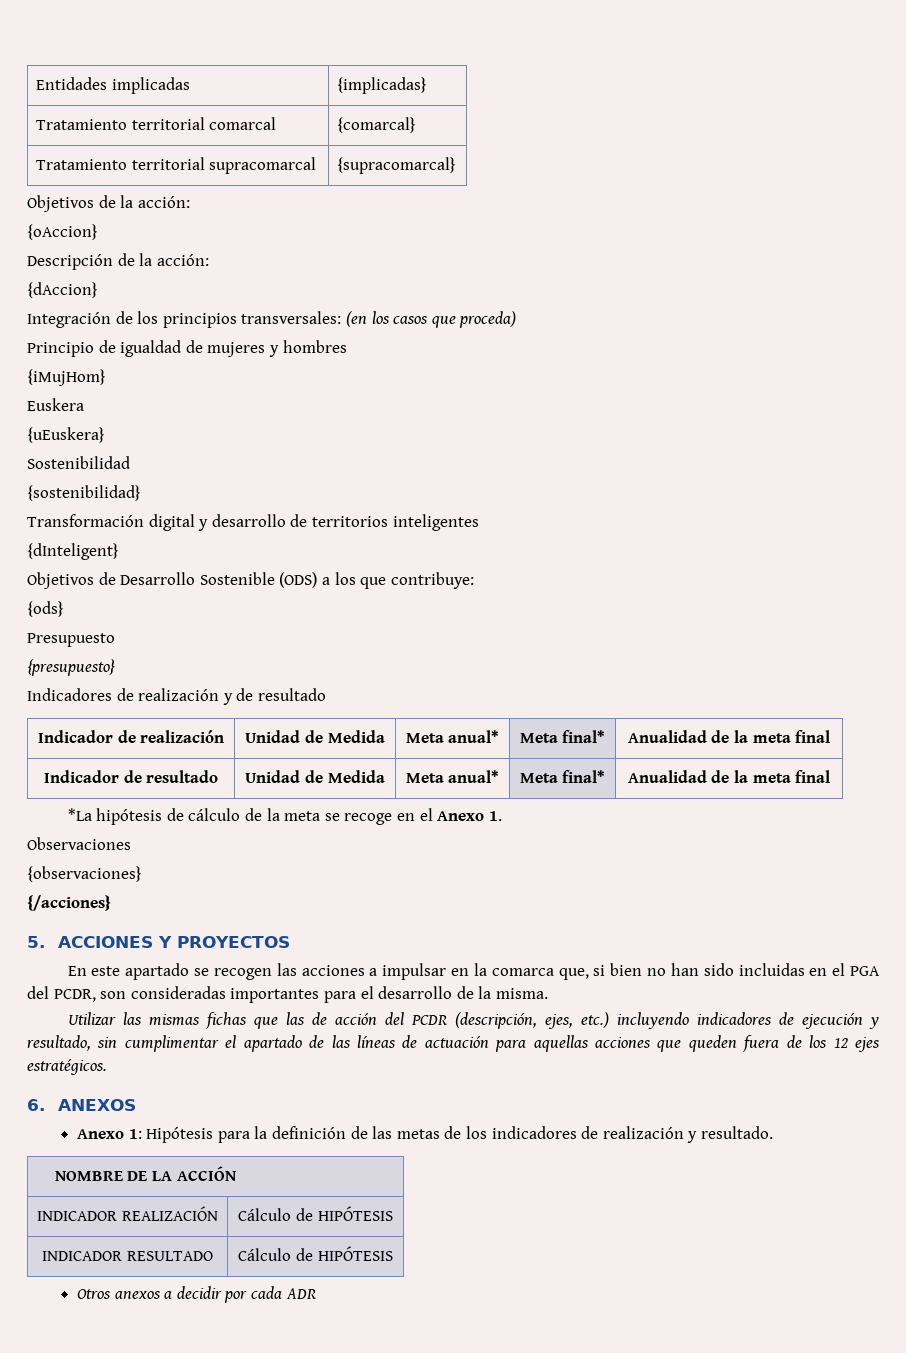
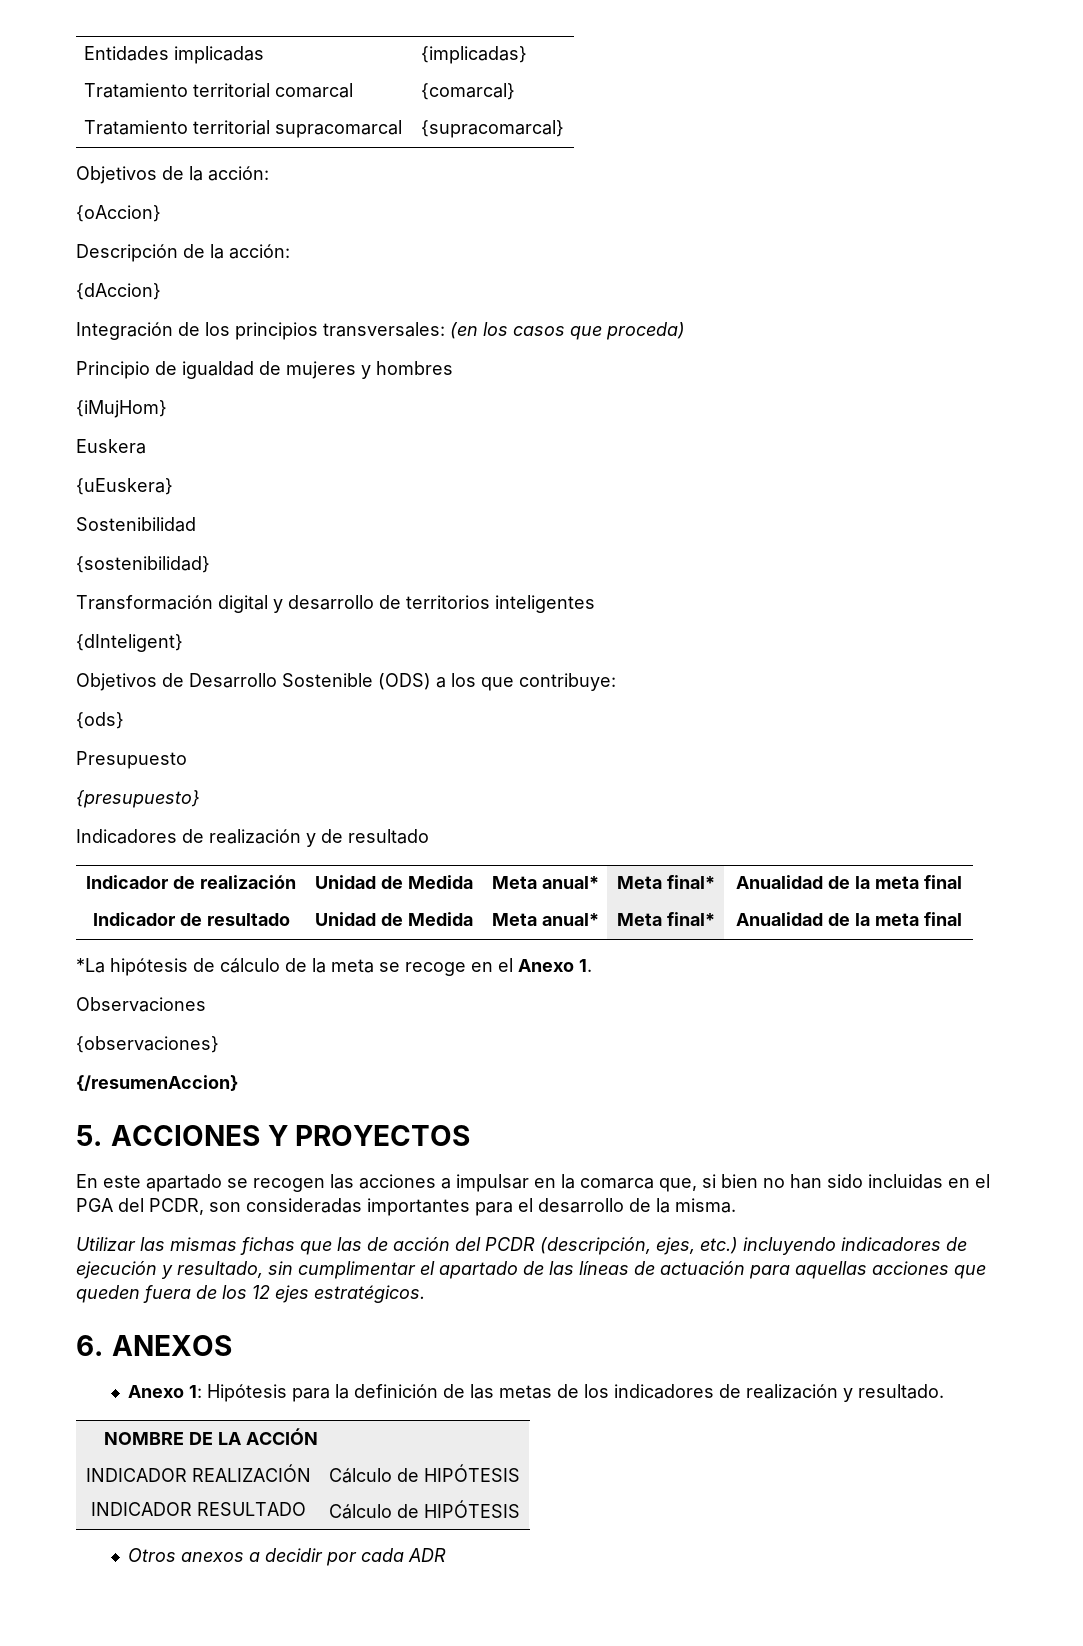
- {/acciones}
+ {/resumenAccion}

